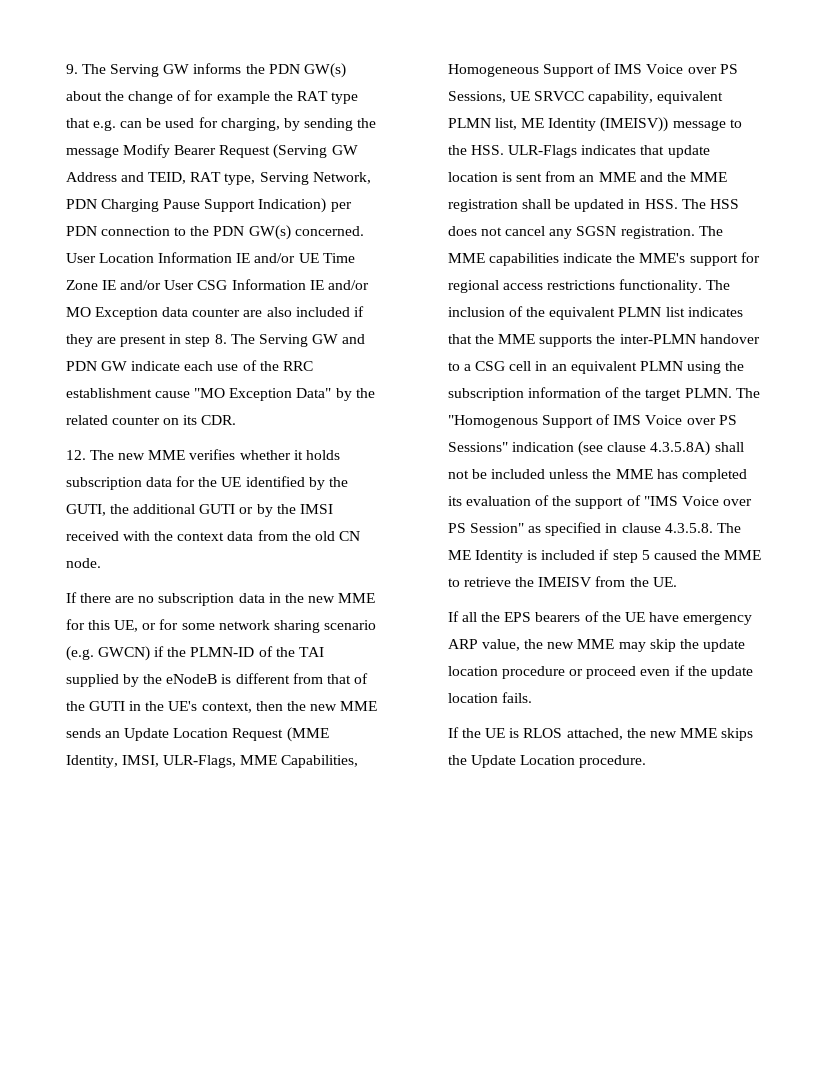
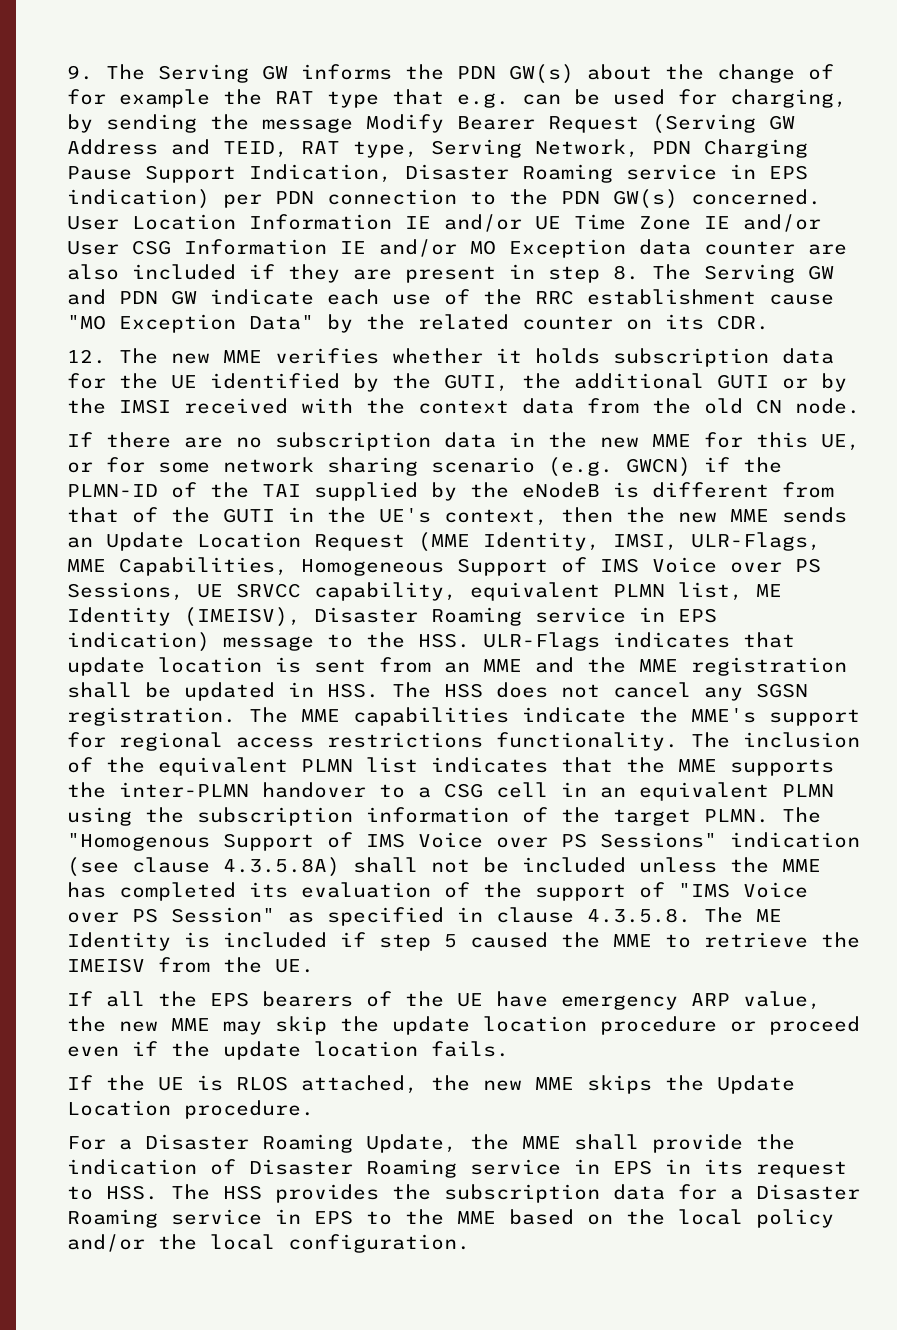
- 9. The Serving GW informs the PDN GW(s) about the change of for example the RAT type that e.g. can be used for charging, by sending the message Modify Bearer Request (Serving GW Address and TEID, RAT type, Serving Network, PDN Charging Pause Support Indication) per PDN connection to the PDN GW(s) concerned.
+ 9. The Serving GW informs the PDN GW(s) about the change of for example the RAT type that e.g. can be used for charging, by sending the message Modify Bearer Request (Serving GW Address and TEID, RAT type, Serving Network, PDN Charging Pause Support Indication, Disaster Roaming service in EPS indication) per PDN connection to the PDN GW(s) concerned.
- If there are no subscription data in the new MME for this UE, or for some network sharing scenario (e.g. GWCN) if the PLMN-ID of the TAI supplied by the eNodeB is different from that of the GUTI in the UE's context, then the new MME sends an Update Location Request (MME Identity, IMSI, ULR-Flags, MME Capabilities, Homogeneous Support of IMS Voice over PS Sessions, UE SRVCC capability, equivalent PLMN list, ME Identity (IMEISV)) message to the HSS. ULR-Flags indicates that update location is sent from an MME and the MME registration shall be updated in HSS. The HSS does not cancel any SGSN registration.
+ If there are no subscription data in the new MME for this UE, or for some network sharing scenario (e.g. GWCN) if the PLMN-ID of the TAI supplied by the eNodeB is different from that of the GUTI in the UE's context, then the new MME sends an Update Location Request (MME Identity, IMSI, ULR-Flags, MME Capabilities, Homogeneous Support of IMS Voice over PS Sessions, UE SRVCC capability, equivalent PLMN list, ME Identity (IMEISV), Disaster Roaming service in EPS indication) message to the HSS. ULR-Flags indicates that update location is sent from an MME and the MME registration shall be updated in HSS. The HSS does not cancel any SGSN registration.
+ For a Disaster Roaming Update, the MME shall provide the indication of Disaster Roaming service in EPS in its request to HSS. The HSS provides the subscription data for a Disaster Roaming service in EPS to the MME based on the local policy and/or the local configuration.

